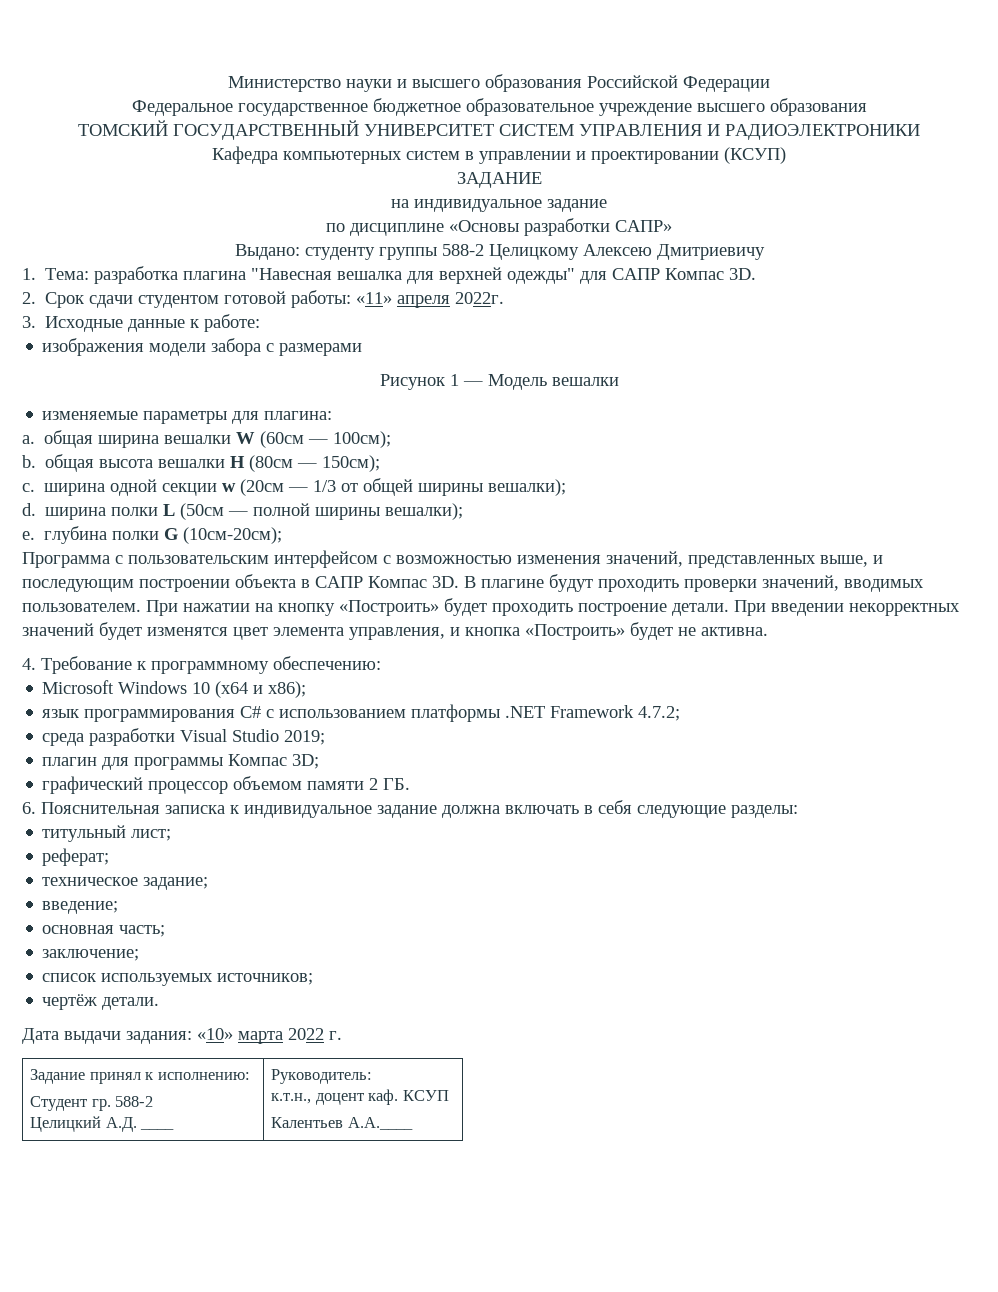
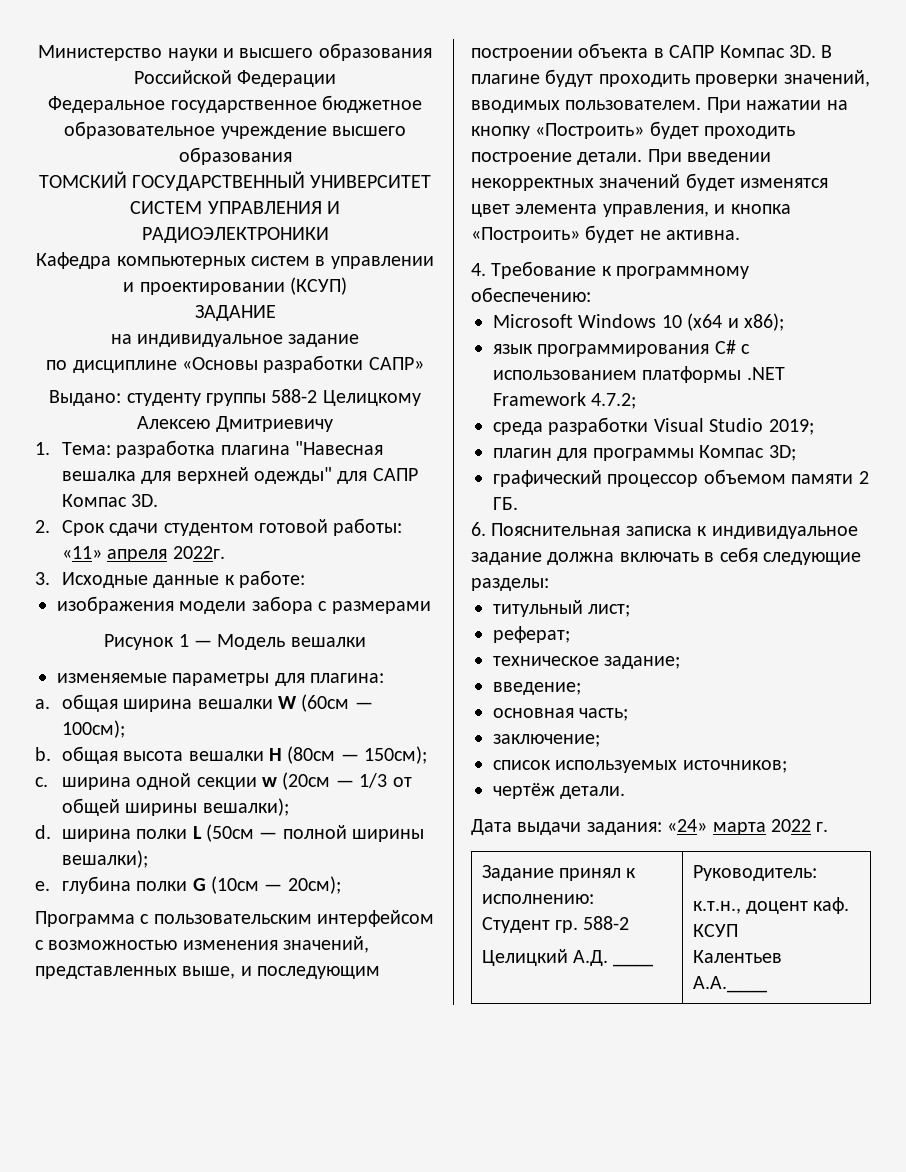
- e. глубина полки G (10см-20см);
+ e. глубина полки G (10см — 20см);
- Дата выдачи задания: «10» марта 2022 г.
+ Дата выдачи задания: «24» марта 2022 г.

